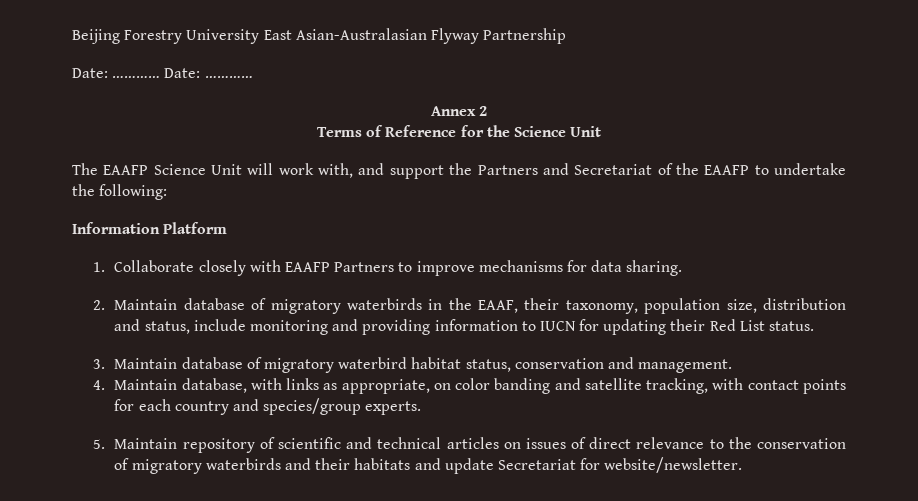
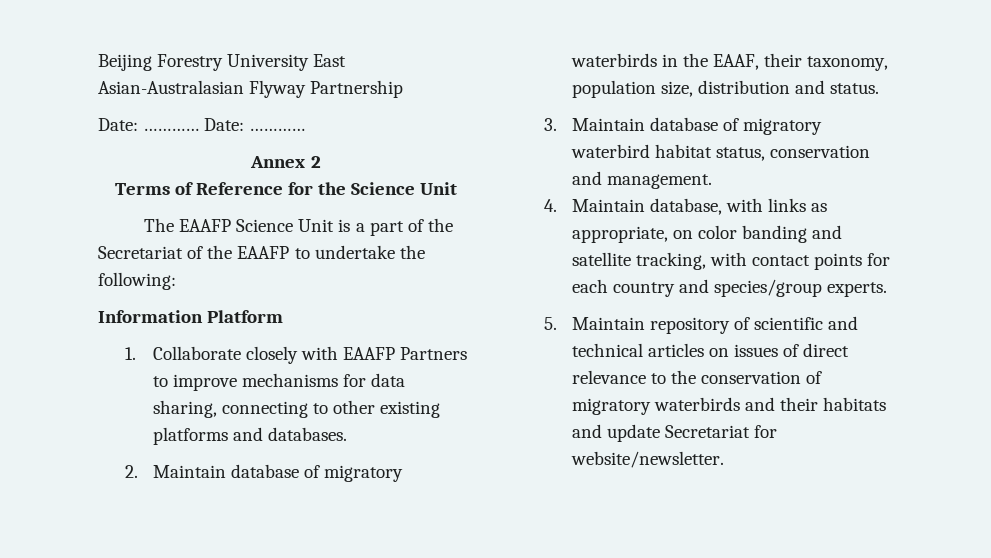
- The EAAFP Science Unit will work with, and support the Partners and Secretariat of the EAAFP to undertake the following:
+ The EAAFP Science Unit is a part of the Secretariat of the EAAFP to undertake the following:
- 1. Collaborate closely with EAAFP Partners to improve mechanisms for data sharing.
+ 1. Collaborate closely with EAAFP Partners to improve mechanisms for data sharing, connecting to other existing platforms and databases.
- 2. Maintain database of migratory waterbirds in the EAAF, their taxonomy, population size, distribution and status, include monitoring and providing information to IUCN for updating their Red List status.
+ 2. Maintain database of migratory waterbirds in the EAAF, their taxonomy, population size, distribution and status.

